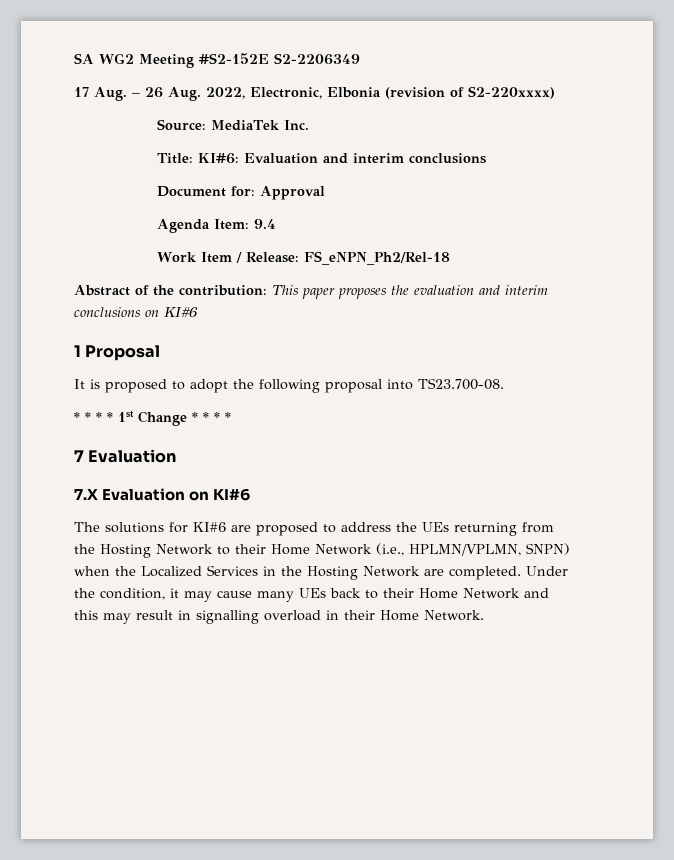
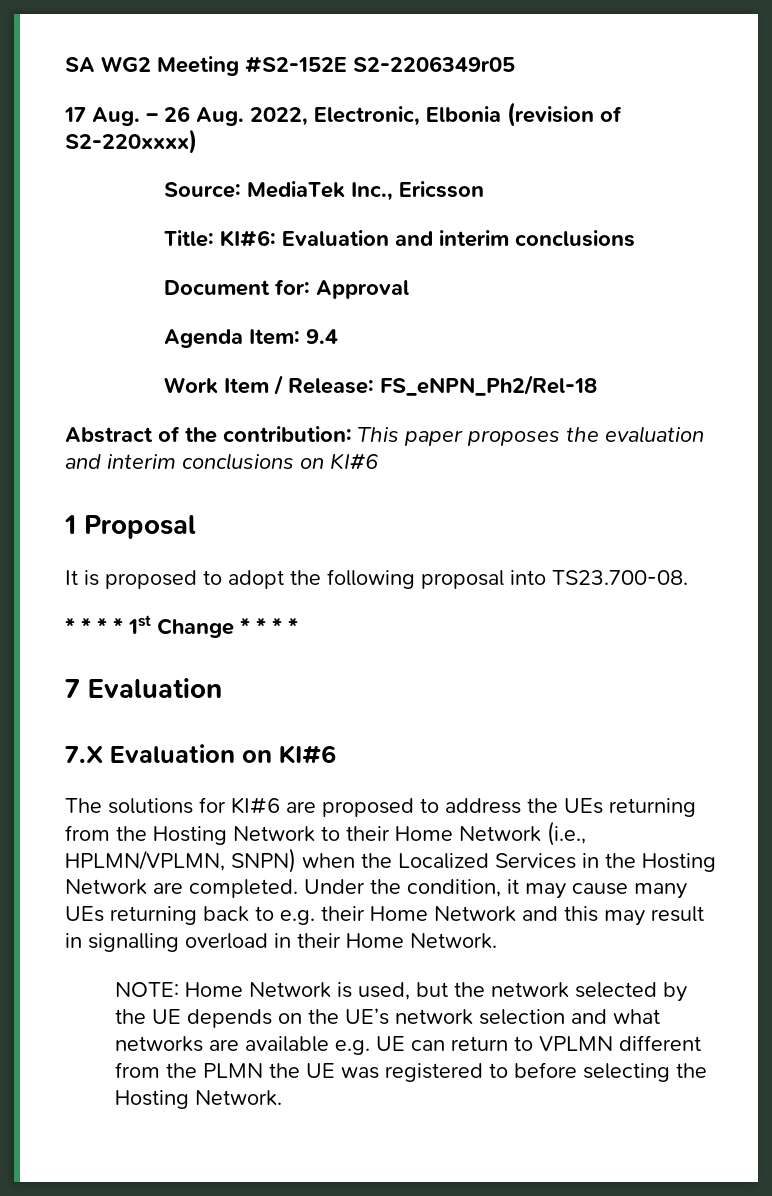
- SA WG2 Meeting #S2-152E S2-2206349
+ SA WG2 Meeting #S2-152E S2-2206349r05
- Source: MediaTek Inc.
+ Source: MediaTek Inc., Ericsson
- Under the condition, it may cause many UEs back to their Home Network and this may result in signalling overload in their Home Network.
+ Under the condition, it may cause many UEs returning back to e.g. their Home Network and this may result in signalling overload in their Home Network.
+ NOTE: Home Network is used, but the network selected by the UE depends on the UE’s network selection and what networks are available e.g. UE can return to VPLMN different from the PLMN the UE was registered to before selecting the Hosting Network.

